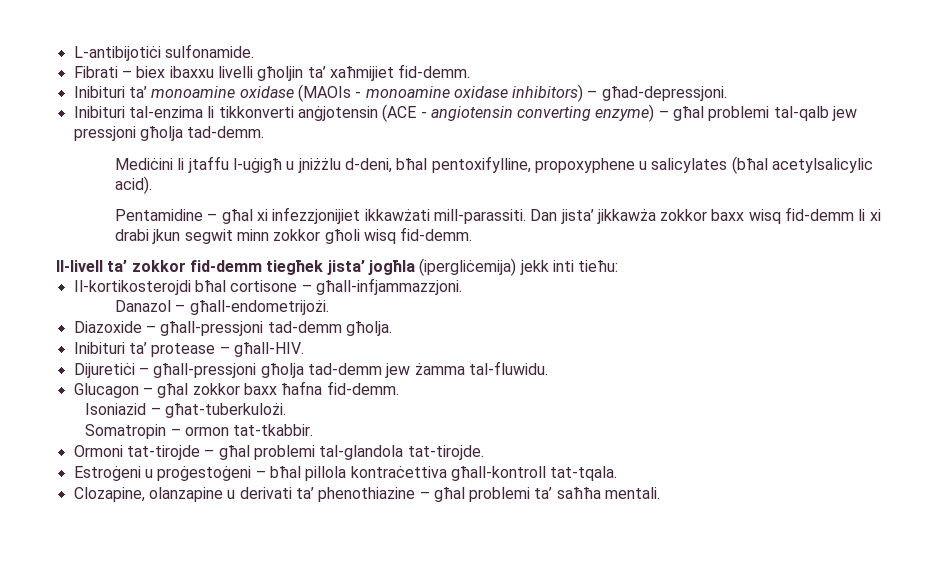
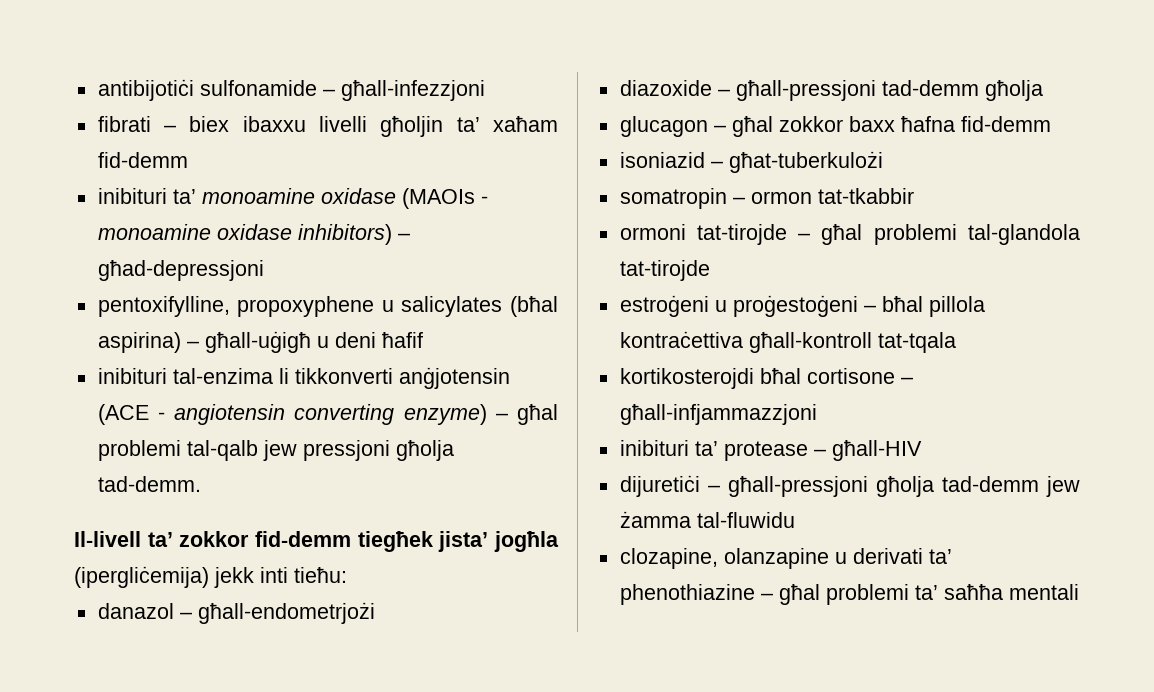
- L-antibijotiċi sulfonamide.
- Fibrati – biex ibaxxu livelli għoljin ta’ xaħmijiet fid-demm.
- Inibituri ta’ monoamine oxidase (MAOIs - monoamine oxidase inhibitors) – għad-depressjoni.
- Inibituri tal-enzima li tikkonverti anġjotensin (ACE - angiotensin converting enzyme) – għal problemi tal-qalb jew pressjoni għolja tad-demm.
+ antibijotiċi sulfonamide – għall-infezzjoni
+ fibrati – biex ibaxxu livelli għoljin ta’ xaħam fid-demm
+ inibituri ta’ monoamine oxidase (MAOIs - monoamine oxidase inhibitors) – għad-depressjoni
+ pentoxifylline, propoxyphene u salicylates (bħal aspirina) – għall-uġigħ u deni ħafif
+ inibituri tal-enzima li tikkonverti anġjotensin (ACE - angiotensin converting enzyme) – għal problemi tal-qalb jew pressjoni għolja tad-demm.
- Mediċini li jtaffu l-uġigħ u jniżżlu d-deni, bħal pentoxifylline, propoxyphene u salicylates (bħal acetylsalicylic acid).
- Pentamidine – għal xi infezzjonijiet ikkawżati mill-parassiti. Dan jista’ jikkawża zokkor baxx wisq fid-demm li xi drabi jkun segwit minn zokkor għoli wisq fid-demm.
- Il-kortikosterojdi bħal cortisone – għall-infjammazzjoni.
- Danazol – għall-endometrijożi.
- Diazoxide – għall-pressjoni tad-demm għolja.
- Inibituri ta’ protease – għall-HIV.
- Dijuretiċi – għall-pressjoni għolja tad-demm jew żamma tal-fluwidu.
- Glucagon – għal zokkor baxx ħafna fid-demm.
- Isoniazid – għat-tuberkulożi.
- Somatropin – ormon tat-tkabbir.
- Ormoni tat-tirojde – għal problemi tal-glandola tat-tirojde.
- Estroġeni u proġestoġeni – bħal pillola kontraċettiva għall-kontroll tat-tqala.
- Clozapine, olanzapine u derivati ta’ phenothiazine – għal problemi ta’ saħħa mentali.
+ danazol – għall-endometrjożi
+ diazoxide – għall-pressjoni tad-demm għolja
+ glucagon – għal zokkor baxx ħafna fid-demm
+ isoniazid – għat-tuberkulożi
+ somatropin – ormon tat-tkabbir
+ ormoni tat-tirojde – għal problemi tal-glandola tat-tirojde
+ estroġeni u proġestoġeni – bħal pillola kontraċettiva għall-kontroll tat-tqala
+ kortikosterojdi bħal cortisone – għall-infjammazzjoni
+ inibituri ta’ protease – għall-HIV
+ dijuretiċi – għall-pressjoni għolja tad-demm jew żamma tal-fluwidu
+ clozapine, olanzapine u derivati ta’ phenothiazine – għal problemi ta’ saħħa mentali

